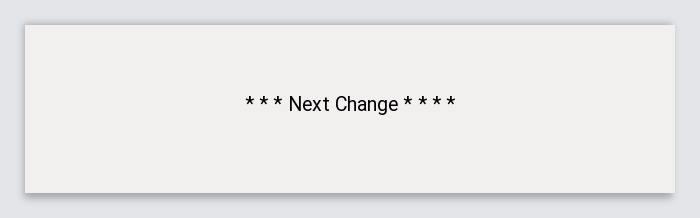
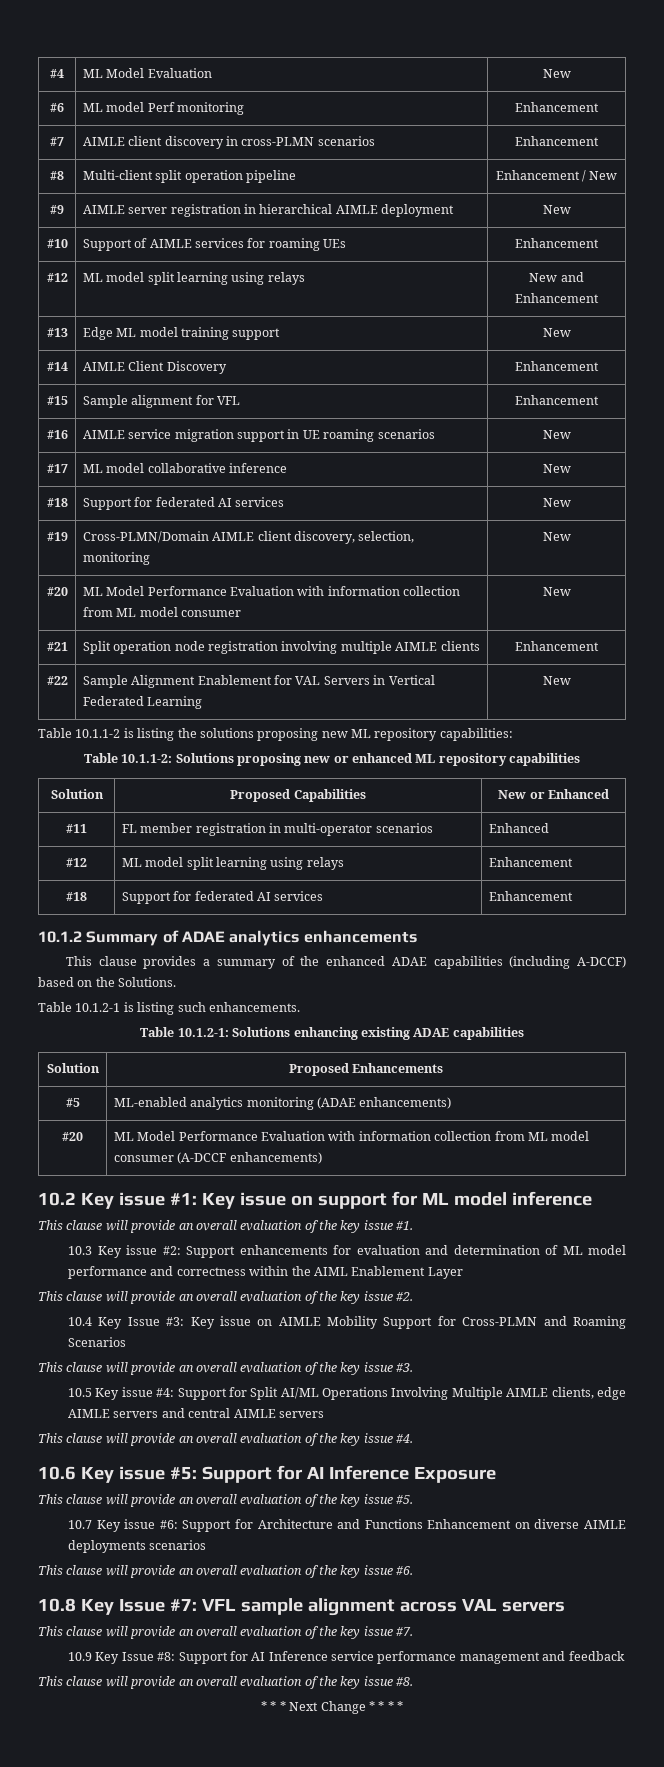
+ #4 | ML Model Evaluation | New
+ #6 | ML model Perf monitoring | Enhancement
+ #7 | AIMLE client discovery in cross-PLMN scenarios | Enhancement
+ #8 | Multi-client split operation pipeline | Enhancement / New
+ #9 | AIMLE server registration in hierarchical AIMLE deployment | New
+ #10 | Support of AIMLE services for roaming UEs | Enhancement
+ #12 | ML model split learning using relays | New and Enhancement
+ #13 | Edge ML model training support | New
+ #14 | AIMLE Client Discovery | Enhancement
+ #15 | Sample alignment for VFL | Enhancement
+ #16 | AIMLE service migration support in UE roaming scenarios | New
+ #17 | ML model collaborative inference | New
+ #18 | Support for federated AI services | New
+ #19 | Cross-PLMN/Domain AIMLE client discovery, selection, monitoring | New
+ #20 | ML Model Performance Evaluation with information collection from ML model consumer | New
+ #21 | Split operation node registration involving multiple AIMLE clients | Enhancement
+ #22 | Sample Alignment Enablement for VAL Servers in Vertical Federated Learning | New
+ Table 10.1.1-2 is listing the solutions proposing new ML repository capabilities:
+ Table 10.1.1-2: Solutions proposing new or enhanced ML repository capabilities
+ Solution | Proposed Capabilities | New or Enhanced
+ #11 | FL member registration in multi-operator scenarios | Enhanced
+ #12 | ML model split learning using relays | Enhancement
+ #18 | Support for federated AI services | Enhancement
+ 10.1.2 Summary of ADAE analytics enhancements
+ This clause provides a summary of the enhanced ADAE capabilities (including A-DCCF) based on the Solutions.
+ Table 10.1.2-1 is listing such enhancements.
+ Table 10.1.2-1: Solutions enhancing existing ADAE capabilities
+ Solution | Proposed Enhancements
+ #5 | ML-enabled analytics monitoring (ADAE enhancements)
+ #20 | ML Model Performance Evaluation with information collection from ML model consumer (A-DCCF enhancements)
+ 10.2 Key issue #1: Key issue on support for ML model inference
+ This clause will provide an overall evaluation of the key issue #1.
+ 10.3 Key issue #2: Support enhancements for evaluation and determination of ML model performance and correctness within the AIML Enablement Layer
+ This clause will provide an overall evaluation of the key issue #2.
+ 10.4 Key Issue #3: Key issue on AIMLE Mobility Support for Cross-PLMN and Roaming Scenarios
+ This clause will provide an overall evaluation of the key issue #3.
+ 10.5 Key issue #4: Support for Split AI/ML Operations Involving Multiple AIMLE clients, edge AIMLE servers and central AIMLE servers
+ This clause will provide an overall evaluation of the key issue #4.
+ 10.6 Key issue #5: Support for AI Inference Exposure
+ This clause will provide an overall evaluation of the key issue #5.
+ 10.7 Key issue #6: Support for Architecture and Functions Enhancement on diverse AIMLE deployments scenarios
+ This clause will provide an overall evaluation of the key issue #6.
+ 10.8 Key Issue #7: VFL sample alignment across VAL servers
+ This clause will provide an overall evaluation of the key issue #7.
+ 10.9 Key Issue #8: Support for AI Inference service performance management and feedback
+ This clause will provide an overall evaluation of the key issue #8.

